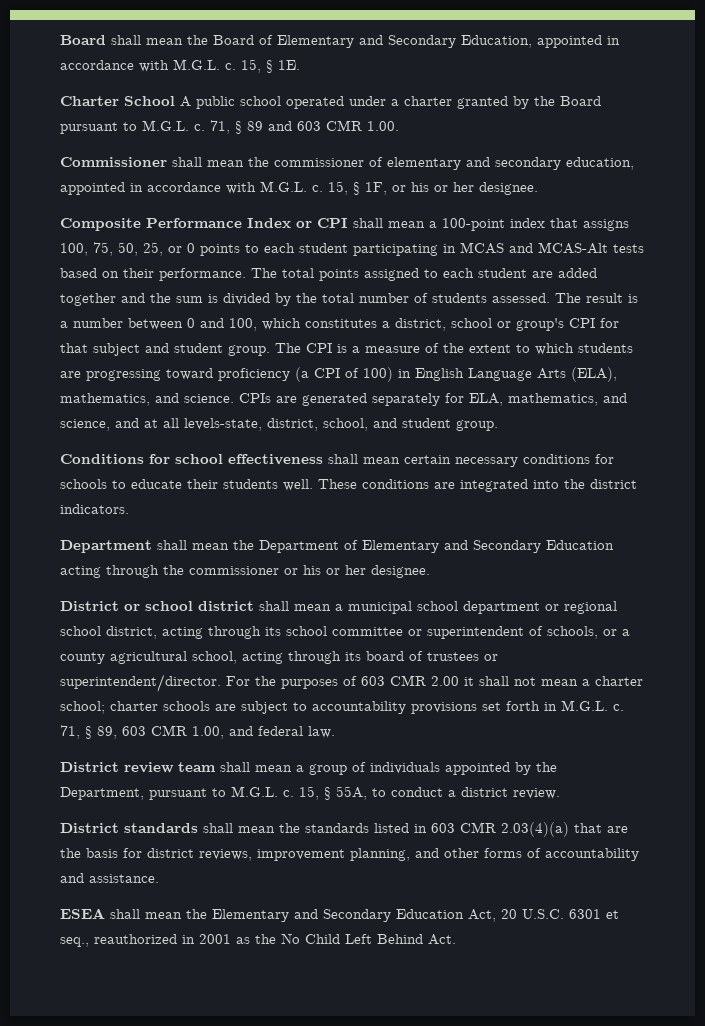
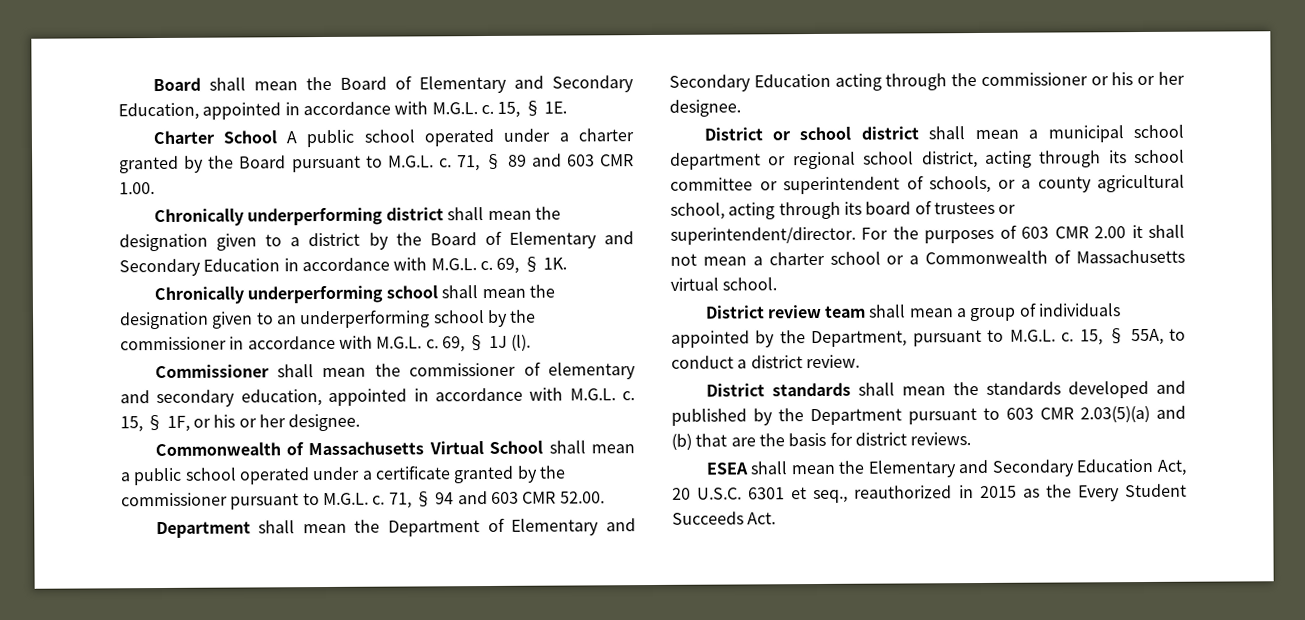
+ Chronically underperforming district shall mean the designation given to a district by the Board of Elementary and Secondary Education in accordance with M.G.L. c. 69, § 1K.
+ Chronically underperforming school shall mean the designation given to an underperforming school by the commissioner in accordance with M.G.L. c. 69, § 1J (l).
- Composite Performance Index or CPI shall mean a 100-point index that assigns 100, 75, 50, 25, or 0 points to each student participating in MCAS and MCAS-Alt tests based on their performance. The total points assigned to each student are added together and the sum is divided by the total number of students assessed. The result is a number between 0 and 100, which constitutes a district, school or group's CPI for that subject and student group. The CPI is a measure of the extent to which students are progressing toward proficiency (a CPI of 100) in English Language Arts (ELA), mathematics, and science. CPIs are generated separately for ELA, mathematics, and science, and at all levels-state, district, school, and student group.
- Conditions for school effectiveness shall mean certain necessary conditions for schools to educate their students well. These conditions are integrated into the district indicators.
+ Commonwealth of Massachusetts Virtual School shall mean a public school operated under a certificate granted by the commissioner pursuant to M.G.L. c. 71, § 94 and 603 CMR 52.00.
- For the purposes of 603 CMR 2.00 it shall not mean a charter school; charter schools are subject to accountability provisions set forth in M.G.L. c. 71, § 89, 603 CMR 1.00, and federal law.
+ For the purposes of 603 CMR 2.00 it shall not mean a charter school or a Commonwealth of Massachusetts virtual school.
- District standards shall mean the standards listed in 603 CMR 2.03(4)(a) that are the basis for district reviews, improvement planning, and other forms of accountability and assistance.
+ District standards shall mean the standards developed and published by the Department pursuant to 603 CMR 2.03(5)(a) and (b) that are the basis for district reviews.
- ESEA shall mean the Elementary and Secondary Education Act, 20 U.S.C. 6301 et seq., reauthorized in 2001 as the No Child Left Behind Act.
+ ESEA shall mean the Elementary and Secondary Education Act, 20 U.S.C. 6301 et seq., reauthorized in 2015 as the Every Student Succeeds Act.

